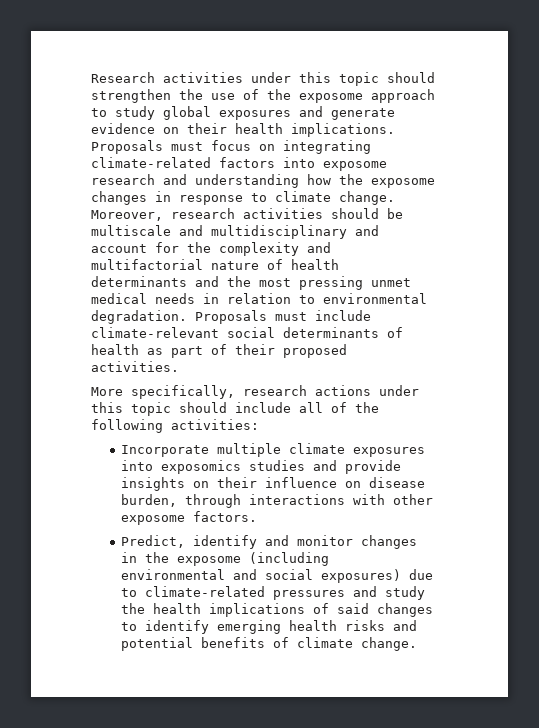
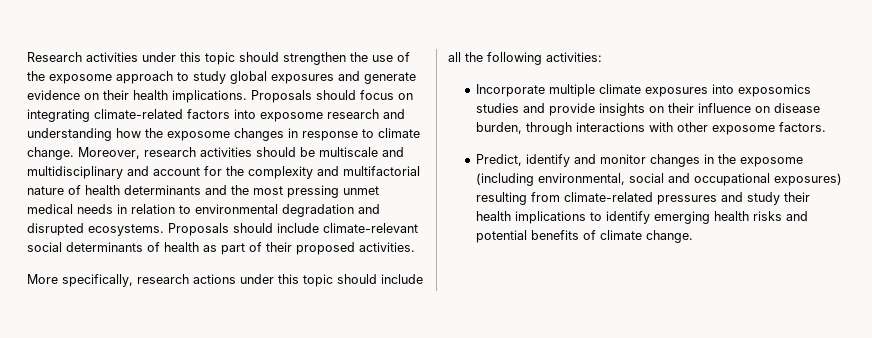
- Proposals must focus on integrating climate-related factors into exposome research and understanding how the exposome changes in response to climate change.
+ Proposals should focus on integrating climate-related factors into exposome research and understanding how the exposome changes in response to climate change.
- Moreover, research activities should be multiscale and multidisciplinary and account for the complexity and multifactorial nature of health determinants and the most pressing unmet medical needs in relation to environmental degradation. Proposals must include climate-relevant social determinants of health as part of their proposed activities.
+ Moreover, research activities should be multiscale and multidisciplinary and account for the complexity and multifactorial nature of health determinants and the most pressing unmet medical needs in relation to environmental degradation and disrupted ecosystems. Proposals should include climate-relevant social determinants of health as part of their proposed activities.
- More specifically, research actions under this topic should include all of the following activities:
+ More specifically, research actions under this topic should include all the following activities:
- Predict, identify and monitor changes in the exposome (including environmental and social exposures) due to climate-related pressures and study the health implications of said changes to identify emerging health risks and potential benefits of climate change.
+ Predict, identify and monitor changes in the exposome (including environmental, social and occupational exposures) resulting from climate-related pressures and study their health implications to identify emerging health risks and potential benefits of climate change.

